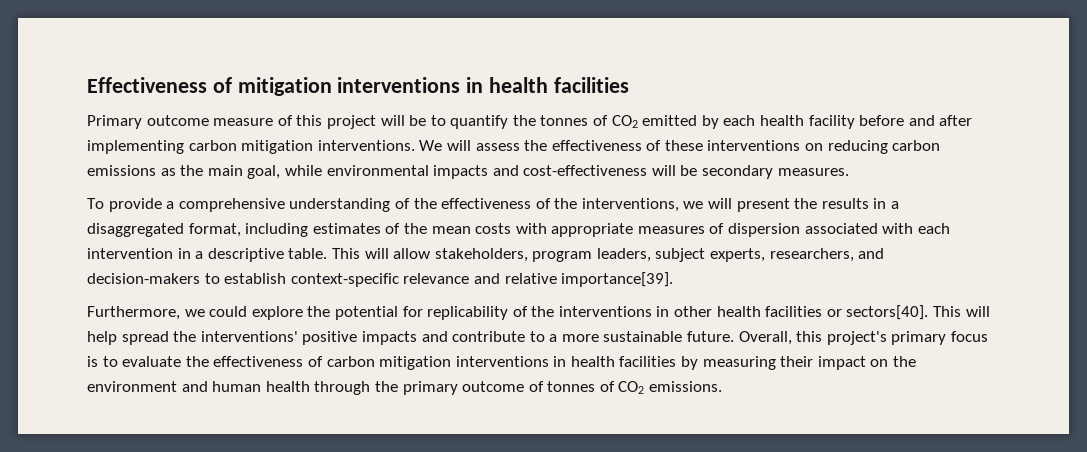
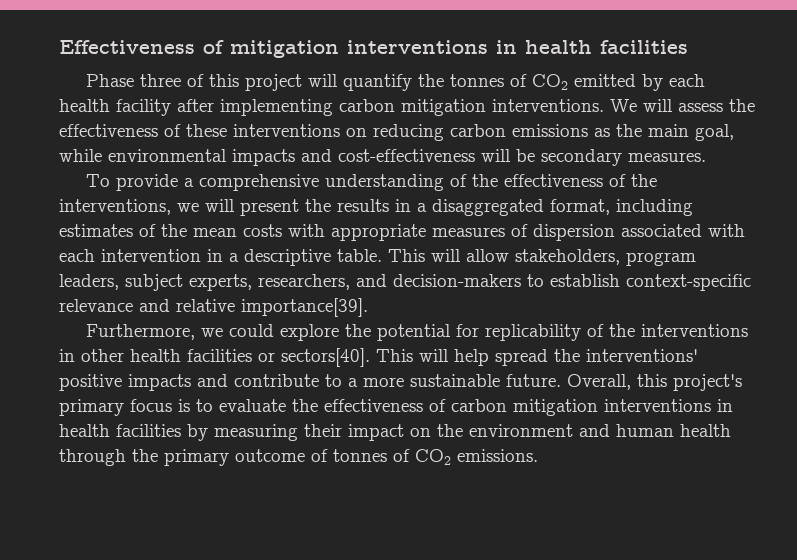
- Primary outcome measure of this project will be to quantify the tonnes of CO2 emitted by each health facility before and after implementing carbon mitigation interventions.
+ Phase three of this project will quantify the tonnes of CO2 emitted by each health facility after implementing carbon mitigation interventions.

